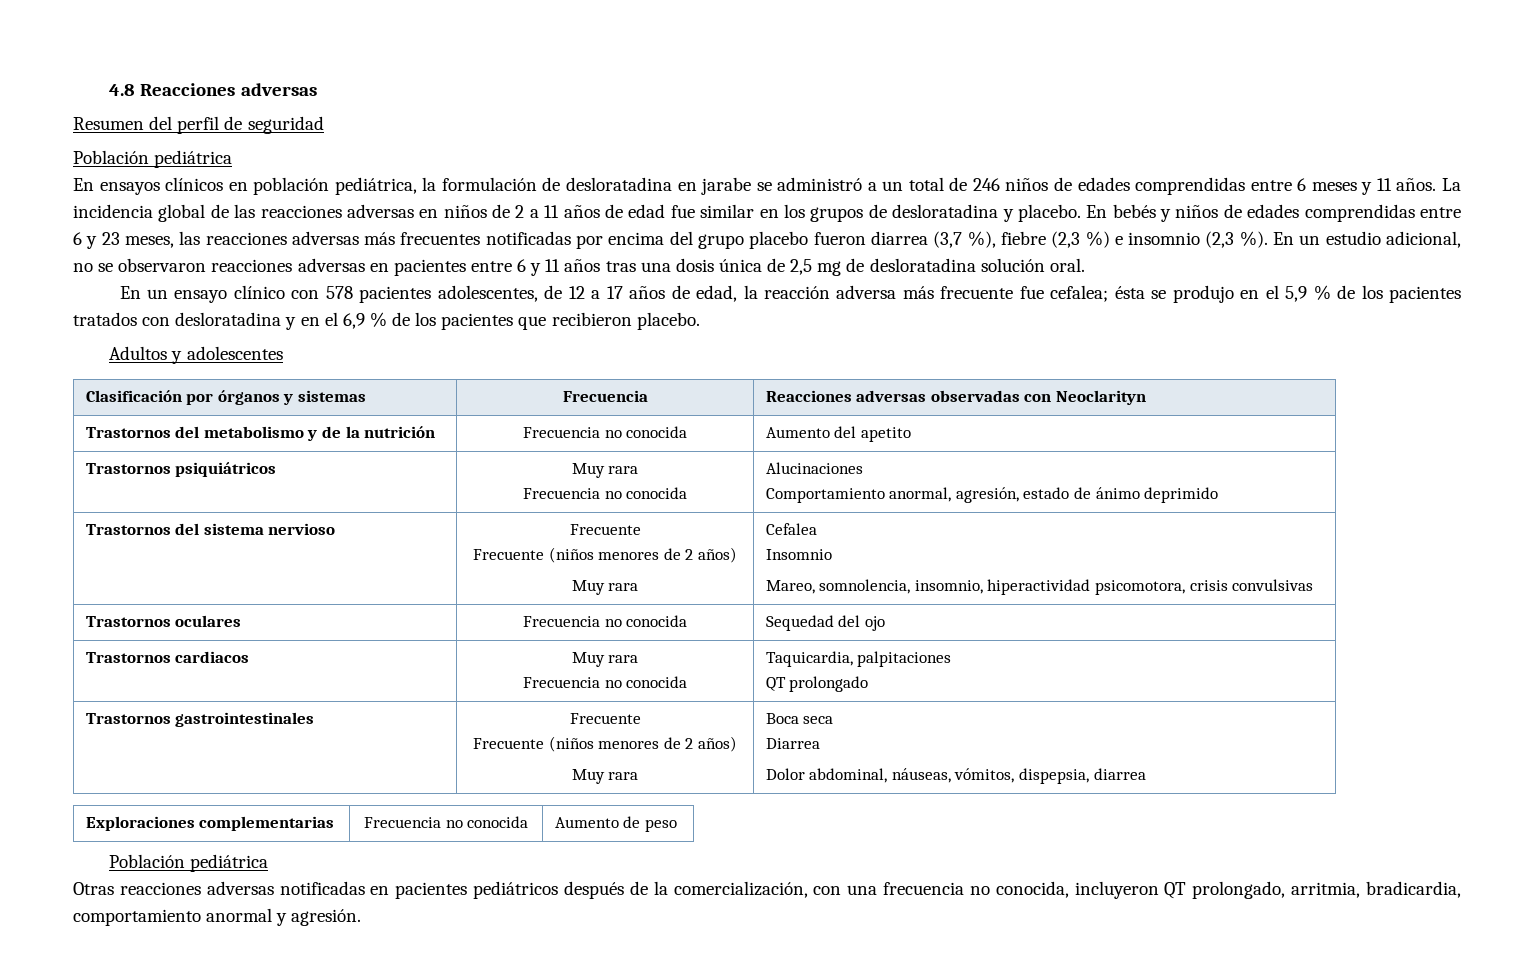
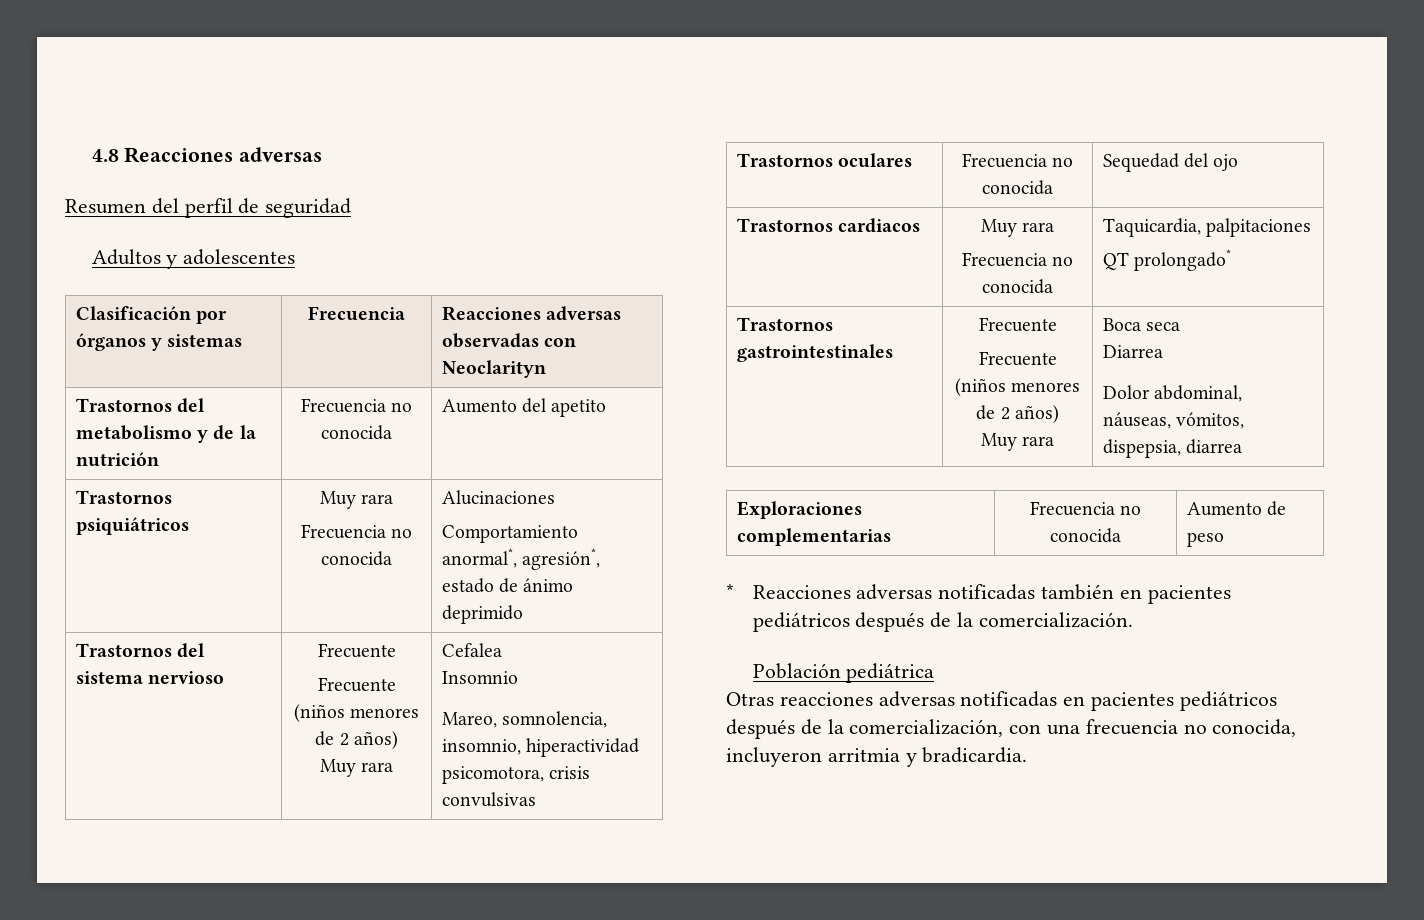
  Resumen del perfil de seguridad
- Población pediátrica
- En ensayos clínicos en población pediátrica, la formulación de desloratadina en jarabe se administró a un total de 246 niños de edades comprendidas entre 6 meses y 11 años. La incidencia global de las reacciones adversas en niños de 2 a 11 años de edad fue similar en los grupos de desloratadina y placebo. En bebés y niños de edades comprendidas entre 6 y 23 meses, las reacciones adversas más frecuentes notificadas por encima del grupo placebo fueron diarrea (3,7 %), fiebre (2,3 %) e insomnio (2,3 %). En un estudio adicional, no se observaron reacciones adversas en pacientes entre 6 y 11 años tras una dosis única de 2,5 mg de desloratadina solución oral.
- En un ensayo clínico con 578 pacientes adolescentes, de 12 a 17 años de edad, la reacción adversa más frecuente fue cefalea; ésta se produjo en el 5,9 % de los pacientes tratados con desloratadina y en el 6,9 % de los pacientes que recibieron placebo.
  Trastornos psiquiátricos | Muy rara
  Frecuencia no conocida | Alucinaciones
- Comportamiento anormal, agresión, estado de ánimo deprimido
+ Comportamiento anormal*, agresión*, estado de ánimo deprimido
  Trastornos cardiacos | Muy rara
  Frecuencia no conocida | Taquicardia, palpitaciones
- QT prolongado
+ QT prolongado*
+ * Reacciones adversas notificadas también en pacientes pediátricos después de la comercialización.
- Otras reacciones adversas notificadas en pacientes pediátricos después de la comercialización, con una frecuencia no conocida, incluyeron QT prolongado, arritmia, bradicardia, comportamiento anormal y agresión.
+ Otras reacciones adversas notificadas en pacientes pediátricos después de la comercialización, con una frecuencia no conocida, incluyeron arritmia y bradicardia.

